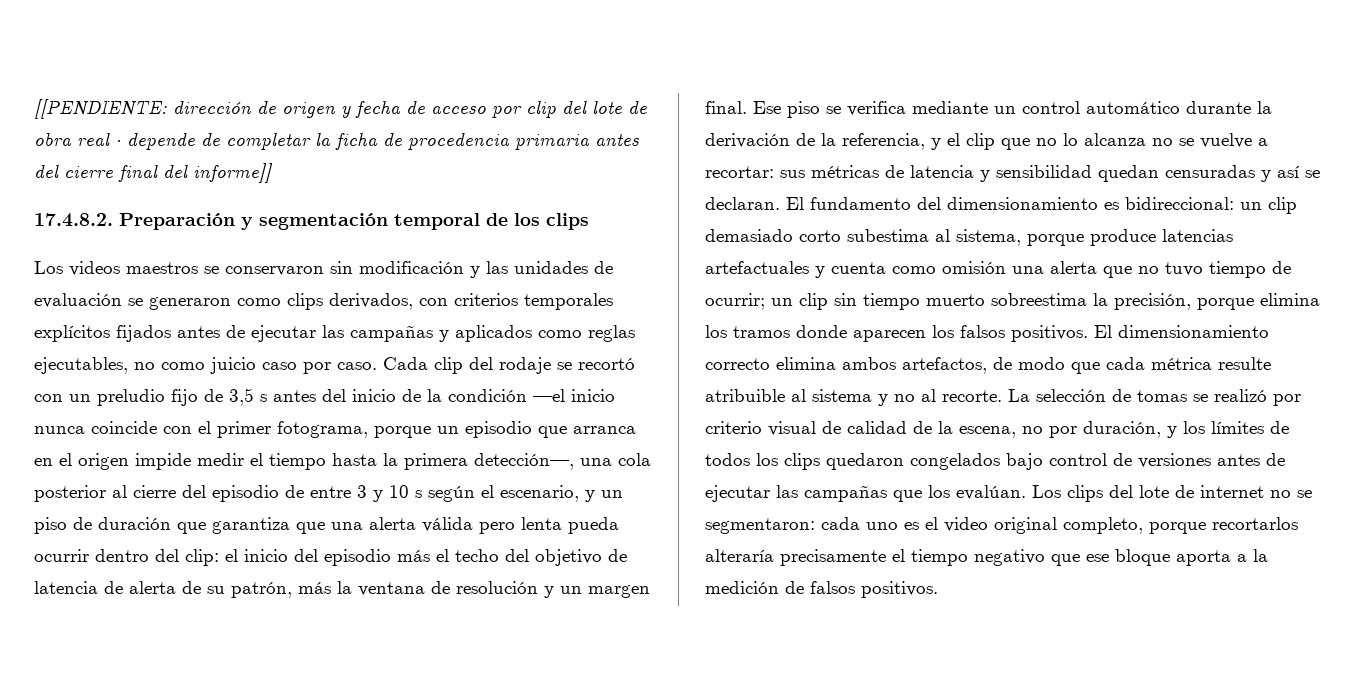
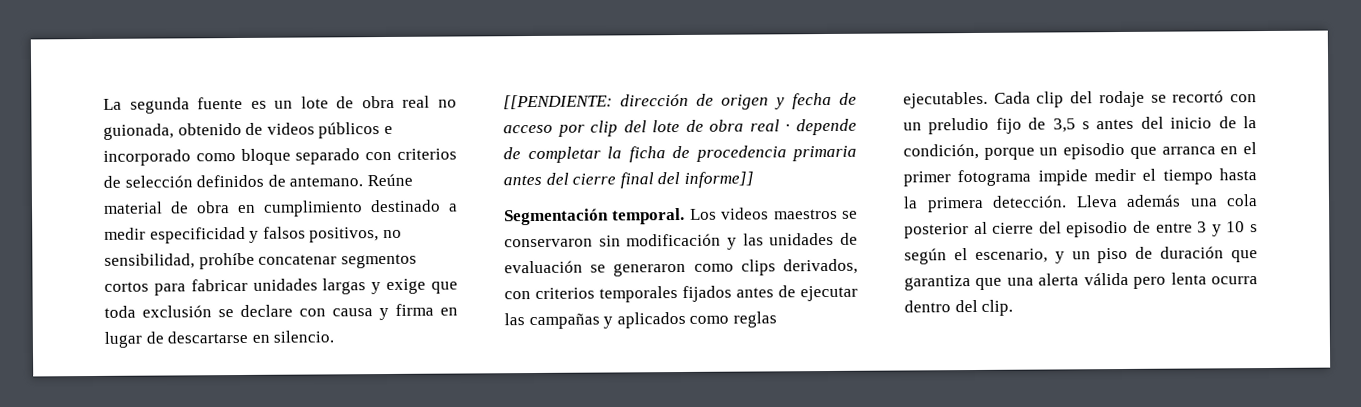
+ La segunda fuente es un lote de obra real no guionada, obtenido de videos públicos e incorporado como bloque separado con criterios de selección definidos de antemano. Reúne material de obra en cumplimiento destinado a medir especificidad y falsos positivos, no sensibilidad, prohíbe concatenar segmentos cortos para fabricar unidades largas y exige que toda exclusión se declare con causa y firma en lugar de descartarse en silencio.
- 17.4.8.2. Preparación y segmentación temporal de los clips
- Los videos maestros se conservaron sin modificación y las unidades de evaluación se generaron como clips derivados, con criterios temporales explícitos fijados antes de ejecutar las campañas y aplicados como reglas ejecutables, no como juicio caso por caso.
+ Segmentación temporal. Los videos maestros se conservaron sin modificación y las unidades de evaluación se generaron como clips derivados, con criterios temporales fijados antes de ejecutar las campañas y aplicados como reglas ejecutables.
- Cada clip del rodaje se recortó con un preludio fijo de 3,5 s antes del inicio de la condición —el inicio nunca coincide con el primer fotograma, porque un episodio que arranca en el origen impide medir el tiempo hasta la primera detección—, una cola posterior al cierre del episodio de entre 3 y 10 s según el escenario, y un piso de duración que garantiza que una alerta válida pero lenta pueda ocurrir dentro del clip: el inicio del episodio más el techo del objetivo de latencia de alerta de su patrón, más la ventana de resolución y un margen final. Ese piso se verifica mediante un control automático durante la derivación de la referencia, y el clip que no lo alcanza no se vuelve a recortar: sus métricas de latencia y sensibilidad quedan censuradas y así se declaran. El fundamento del dimensionamiento es bidireccional: un clip demasiado corto subestima al sistema, porque produce latencias artefactuales y cuenta como omisión una alerta que no tuvo tiempo de ocurrir; un clip sin tiempo muerto sobreestima la precisión, porque elimina los tramos donde aparecen los falsos positivos. El dimensionamiento correcto elimina ambos artefactos, de modo que cada métrica resulte atribuible al sistema y no al recorte. La selección de tomas se realizó por criterio visual de calidad de la escena, no por duración, y los límites de todos los clips quedaron congelados bajo control de versiones antes de ejecutar las campañas que los evalúan. Los clips del lote de internet no se segmentaron: cada uno es el video original completo, porque recortarlos alteraría precisamente el tiempo negativo que ese bloque aporta a la medición de falsos positivos.
+ Cada clip del rodaje se recortó con un preludio fijo de 3,5 s antes del inicio de la condición, porque un episodio que arranca en el primer fotograma impide medir el tiempo hasta la primera detección. Lleva además una cola posterior al cierre del episodio de entre 3 y 10 s según el escenario, y un piso de duración que garantiza que una alerta válida pero lenta ocurra dentro del clip.

